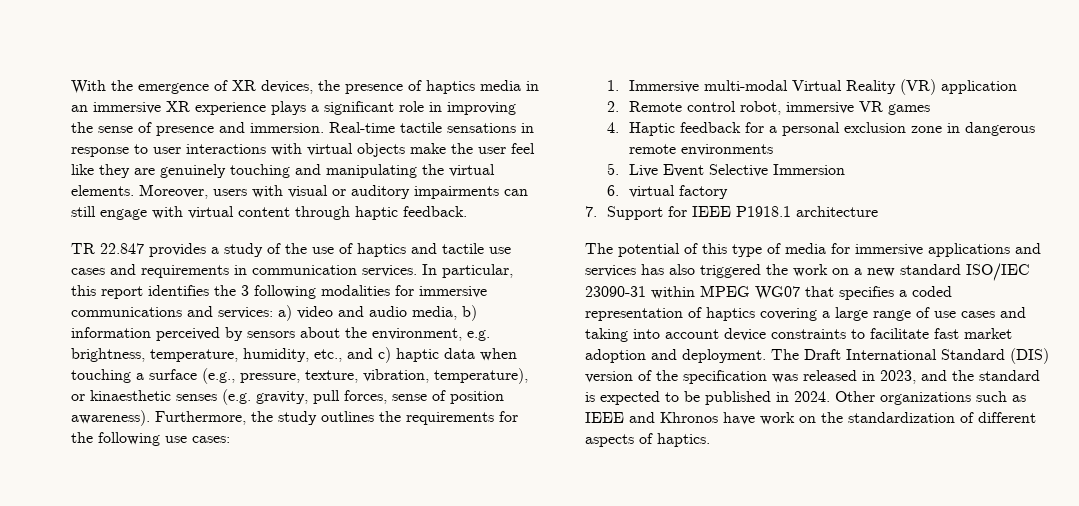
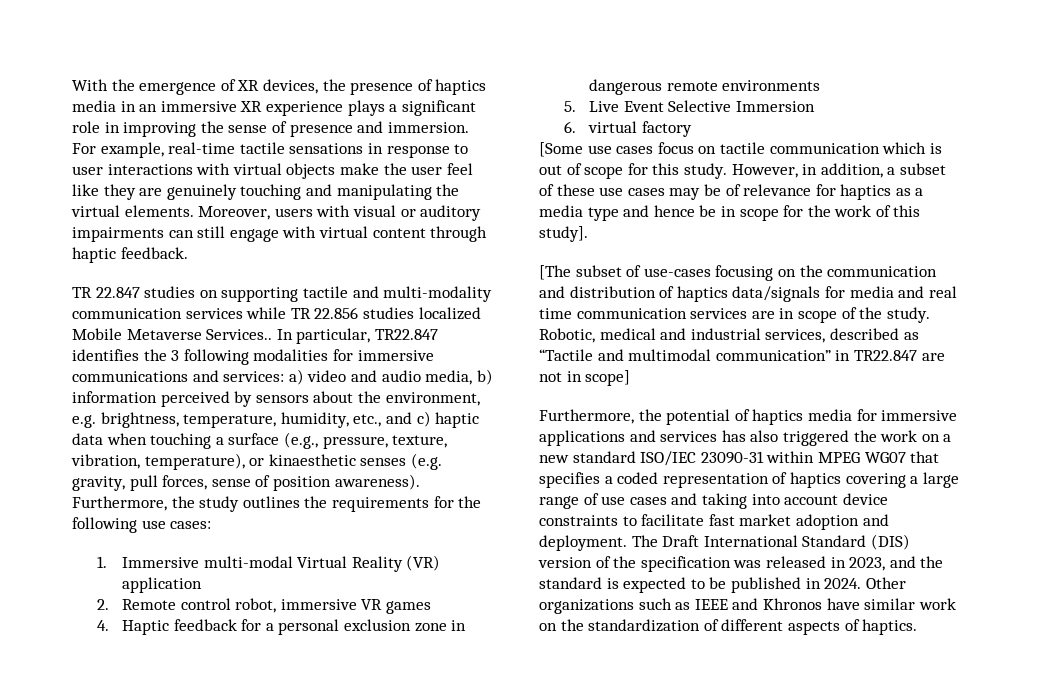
- Real-time tactile sensations in response to user interactions with virtual objects make the user feel like they are genuinely touching and manipulating the virtual elements.
+ For example, real-time tactile sensations in response to user interactions with virtual objects make the user feel like they are genuinely touching and manipulating the virtual elements.
- TR 22.847 provides a study of the use of haptics and tactile use cases and requirements in communication services. In particular, this report identifies the 3 following modalities for immersive communications and services: a) video and audio media, b) information perceived by sensors about the environment, e.g. brightness, temperature, humidity, etc., and c) haptic data when touching a surface (e.g., pressure, texture, vibration, temperature), or kinaesthetic senses (e.g. gravity, pull forces, sense of position awareness).
+ TR 22.847 studies on supporting tactile and multi-modality communication services while TR 22.856 studies localized Mobile Metaverse Services.. In particular, TR22.847 identifies the 3 following modalities for immersive communications and services: a) video and audio media, b) information perceived by sensors about the environment, e.g. brightness, temperature, humidity, etc., and c) haptic data when touching a surface (e.g., pressure, texture, vibration, temperature), or kinaesthetic senses (e.g. gravity, pull forces, sense of position awareness).
- 7. Support for IEEE P1918.1 architecture
- The potential of this type of media for immersive applications and services has also triggered the work on a new standard ISO/IEC 23090-31 within MPEG WG07 that specifies a coded representation of haptics covering a large range of use cases and taking into account device constraints to facilitate fast market adoption and deployment.
+ [Some use cases focus on tactile communication which is out of scope for this study. However, in addition, a subset of these use cases may be of relevance for haptics as a media type and hence be in scope for the work of this study].
+ [The subset of use-cases focusing on the communication and distribution of haptics data/signals for media and real time communication services are in scope of the study. Robotic, medical and industrial services, described as “Tactile and multimodal communication” in TR22.847 are not in scope]
+ Furthermore, the potential of haptics media for immersive applications and services has also triggered the work on a new standard ISO/IEC 23090-31 within MPEG WG07 that specifies a coded representation of haptics covering a large range of use cases and taking into account device constraints to facilitate fast market adoption and deployment.
- Other organizations such as IEEE and Khronos have work on the standardization of different aspects of haptics.
+ Other organizations such as IEEE and Khronos have similar work on the standardization of different aspects of haptics.

